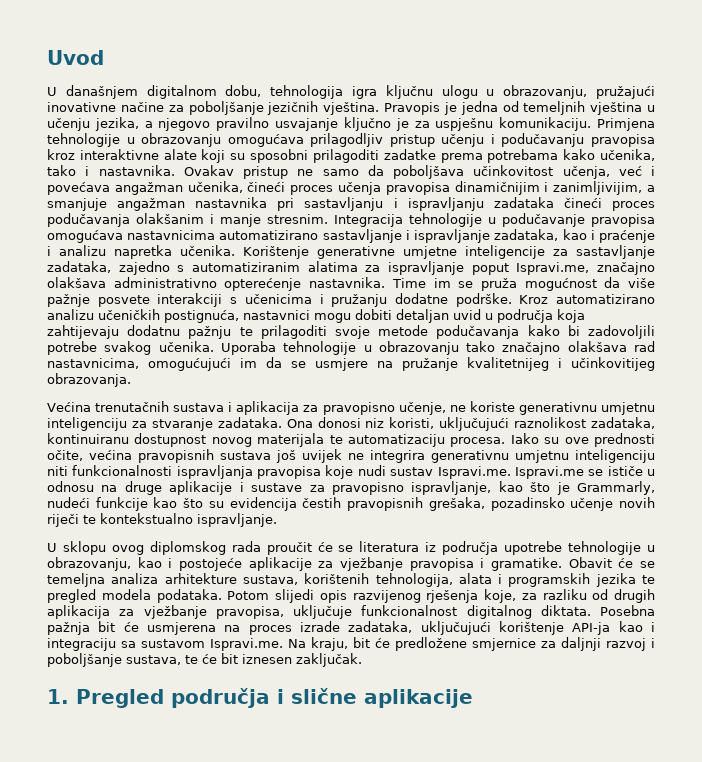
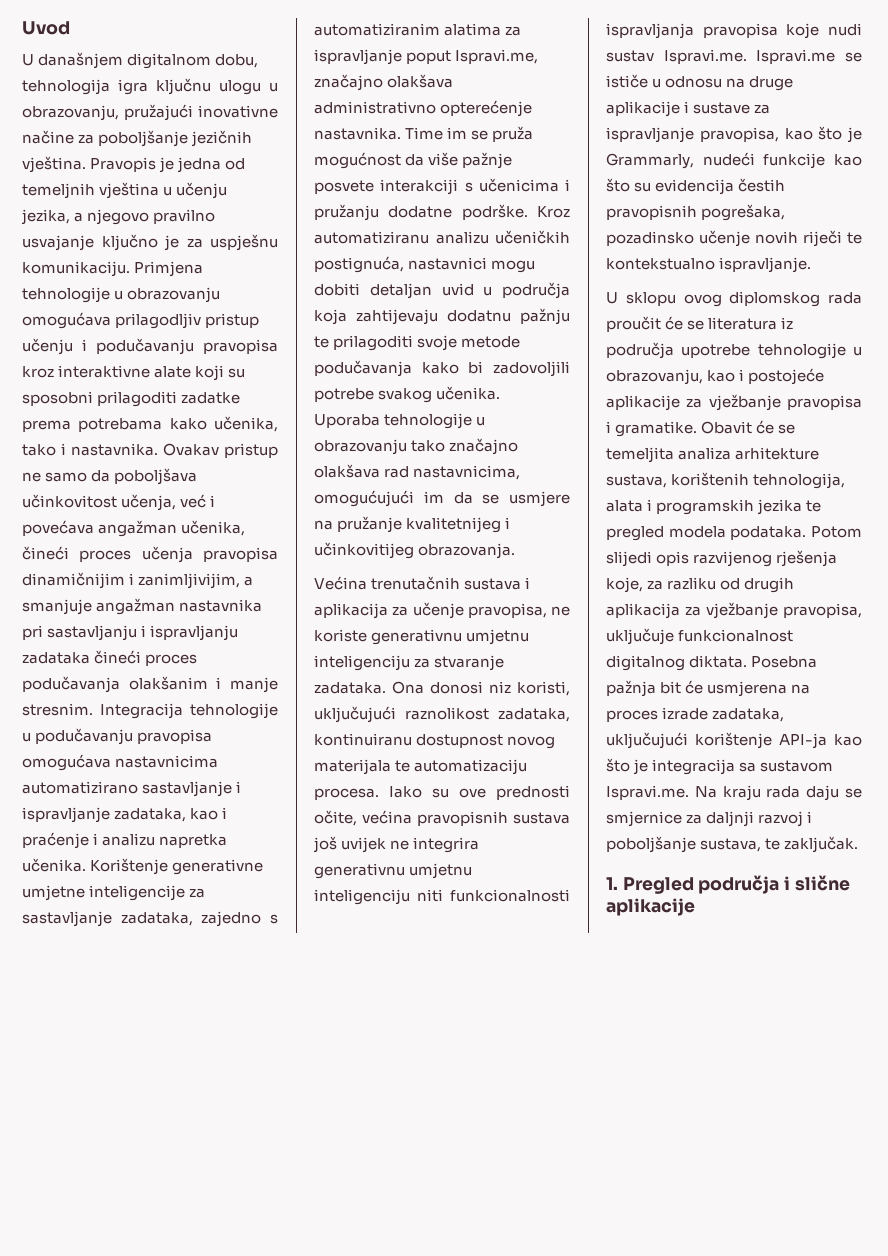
- Integracija tehnologije u podučavanje pravopisa omogućava nastavnicima automatizirano sastavljanje i ispravljanje zadataka, kao i praćenje i analizu napretka učenika.
+ Integracija tehnologije u podučavanju pravopisa omogućava nastavnicima automatizirano sastavljanje i ispravljanje zadataka, kao i praćenje i analizu napretka učenika.
- Kroz automatizirano analizu učeničkih postignuća, nastavnici mogu dobiti detaljan uvid u područja koja zahtijevaju dodatnu pažnju te prilagoditi svoje metode podučavanja kako bi zadovoljili potrebe svakog učenika.
+ Kroz automatiziranu analizu učeničkih postignuća, nastavnici mogu dobiti detaljan uvid u područja koja zahtijevaju dodatnu pažnju te prilagoditi svoje metode podučavanja kako bi zadovoljili potrebe svakog učenika.
- Većina trenutačnih sustava i aplikacija za pravopisno učenje, ne koriste generativnu umjetnu inteligenciju za stvaranje zadataka.
+ Većina trenutačnih sustava i aplikacija za učenje pravopisa, ne koriste generativnu umjetnu inteligenciju za stvaranje zadataka.
- Iako su ove prednosti očite, većina pravopisnih sustava još uvijek ne integrira generativnu umjetnu inteligenciju niti funkcionalnosti ispravljanja pravopisa koje nudi sustav Ispravi.me. Ispravi.me se ističe u odnosu na druge aplikacije i sustave za pravopisno ispravljanje, kao što je Grammarly, nudeći funkcije kao što su evidencija čestih pravopisnih grešaka, pozadinsko učenje novih riječi te kontekstualno ispravljanje.
+ Iako su ove prednosti očite, većina pravopisnih sustava još uvijek ne integrira generativnu umjetnu inteligenciju niti funkcionalnosti ispravljanja pravopisa koje nudi sustav Ispravi.me. Ispravi.me se ističe u odnosu na druge aplikacije i sustave za ispravljanje pravopisa, kao što je Grammarly, nudeći funkcije kao što su evidencija čestih pravopisnih pogrešaka, pozadinsko učenje novih riječi te kontekstualno ispravljanje.
- Obavit će se temeljna analiza arhitekture sustava, korištenih tehnologija, alata i programskih jezika te pregled modela podataka.
+ Obavit će se temeljita analiza arhitekture sustava, korištenih tehnologija, alata i programskih jezika te pregled modela podataka.
- Posebna pažnja bit će usmjerena na proces izrade zadataka, uključujući korištenje API-ja kao i integraciju sa sustavom Ispravi.me. Na kraju, bit će predložene smjernice za daljnji razvoj i poboljšanje sustava, te će bit iznesen zaključak.
+ Posebna pažnja bit će usmjerena na proces izrade zadataka, uključujući korištenje API-ja kao što je integracija sa sustavom Ispravi.me. Na kraju rada daju se smjernice za daljnji razvoj i poboljšanje sustava, te zaključak.

